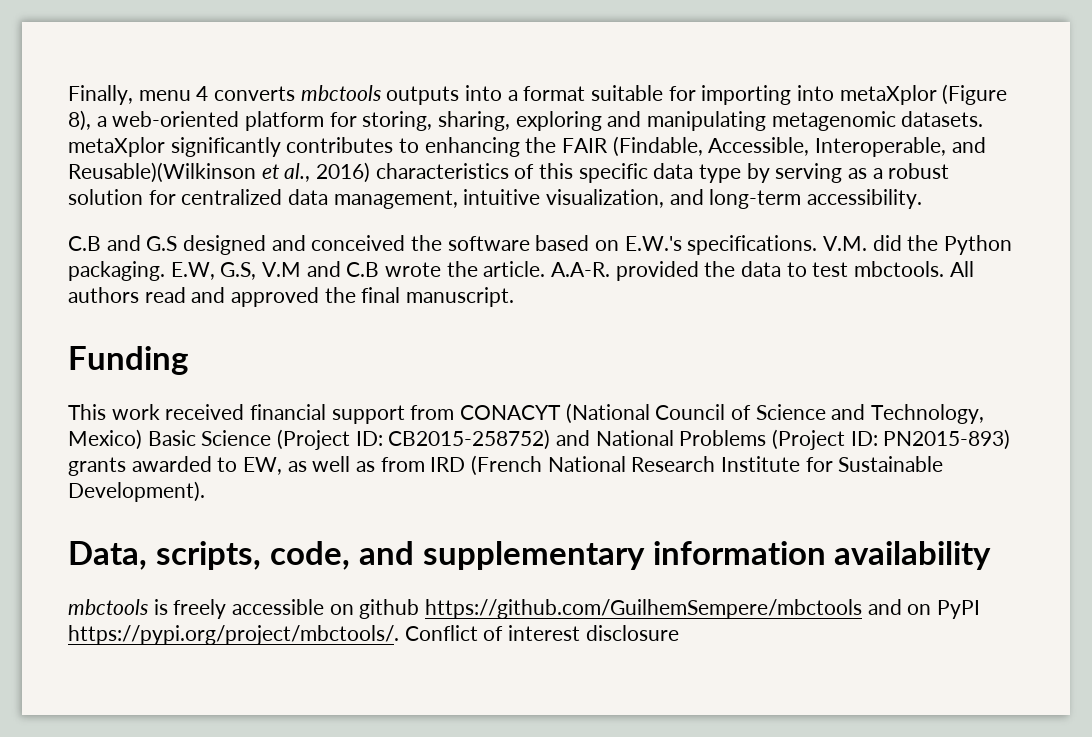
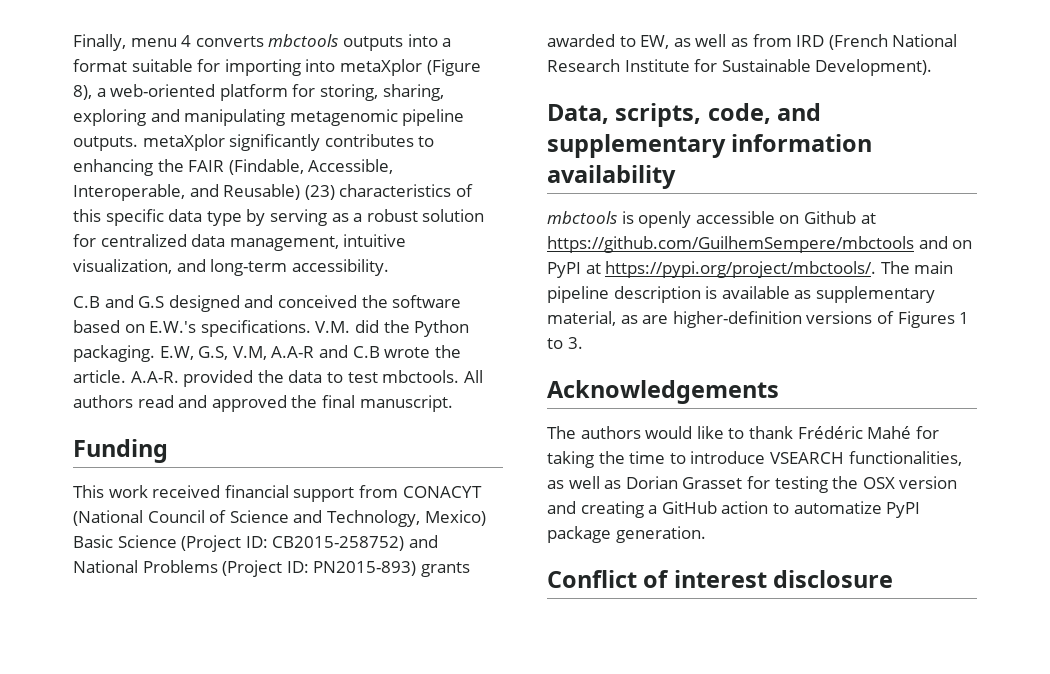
- Finally, menu 4 converts mbctools outputs into a format suitable for importing into metaXplor (Figure 8), a web-oriented platform for storing, sharing, exploring and manipulating metagenomic datasets. metaXplor significantly contributes to enhancing the FAIR (Findable, Accessible, Interoperable, and Reusable)(Wilkinson et al., 2016) characteristics of this specific data type by serving as a robust solution for centralized data management, intuitive visualization, and long-term accessibility.
+ Finally, menu 4 converts mbctools outputs into a format suitable for importing into metaXplor (Figure 8), a web-oriented platform for storing, sharing, exploring and manipulating metagenomic pipeline outputs. metaXplor significantly contributes to enhancing the FAIR (Findable, Accessible, Interoperable, and Reusable) (23) characteristics of this specific data type by serving as a robust solution for centralized data management, intuitive visualization, and long-term accessibility.
- E.W, G.S, V.M and C.B wrote the article.
+ E.W, G.S, V.M, A.A-R and C.B wrote the article.
- mbctools is freely accessible on github https://github.com/GuilhemSempere/mbctools and on PyPI https://pypi.org/project/mbctools/. Conflict of interest disclosure
+ mbctools is openly accessible on Github at https://github.com/GuilhemSempere/mbctools and on PyPI at https://pypi.org/project/mbctools/. The main pipeline description is available as supplementary material, as are higher-definition versions of Figures 1 to 3.
+ Acknowledgements
+ The authors would like to thank Frédéric Mahé for taking the time to introduce VSEARCH functionalities, as well as Dorian Grasset for testing the OSX version and creating a GitHub action to automatize PyPI package generation.
+ Conflict of interest disclosure

